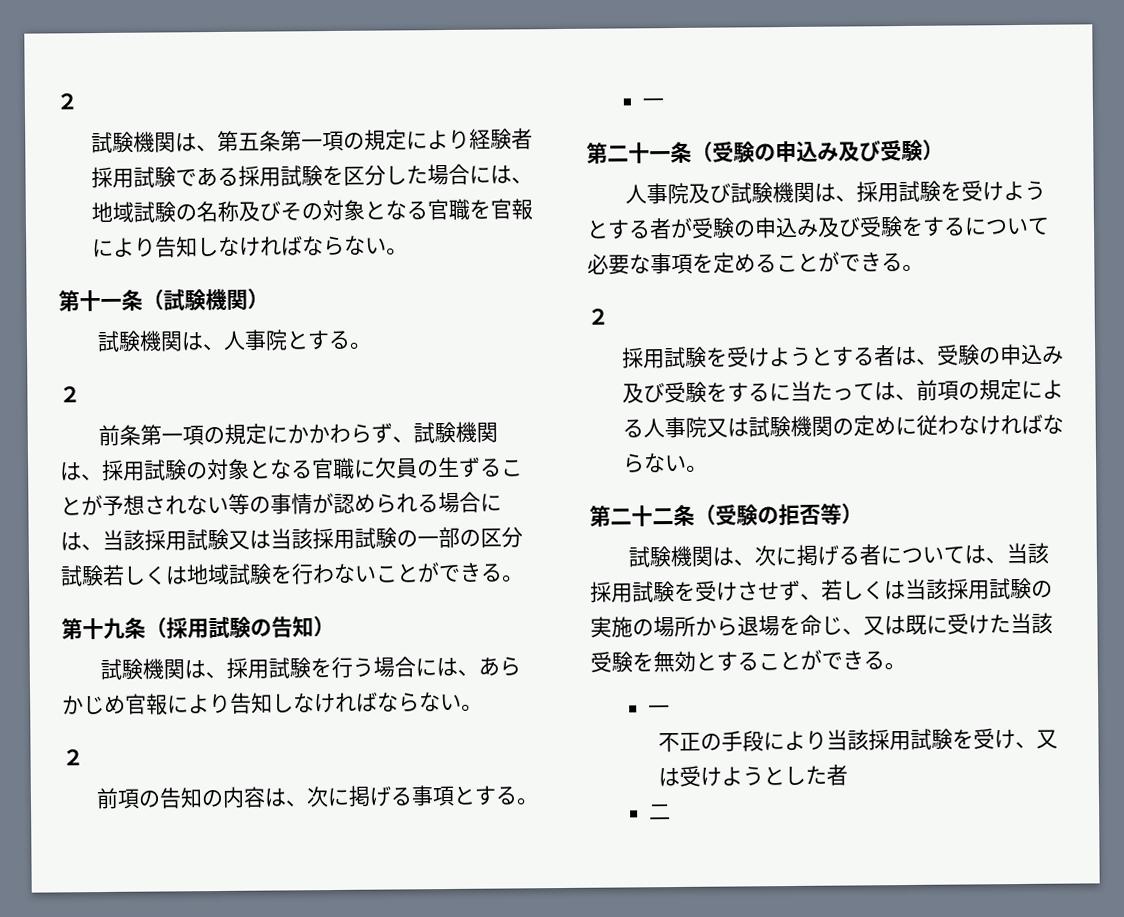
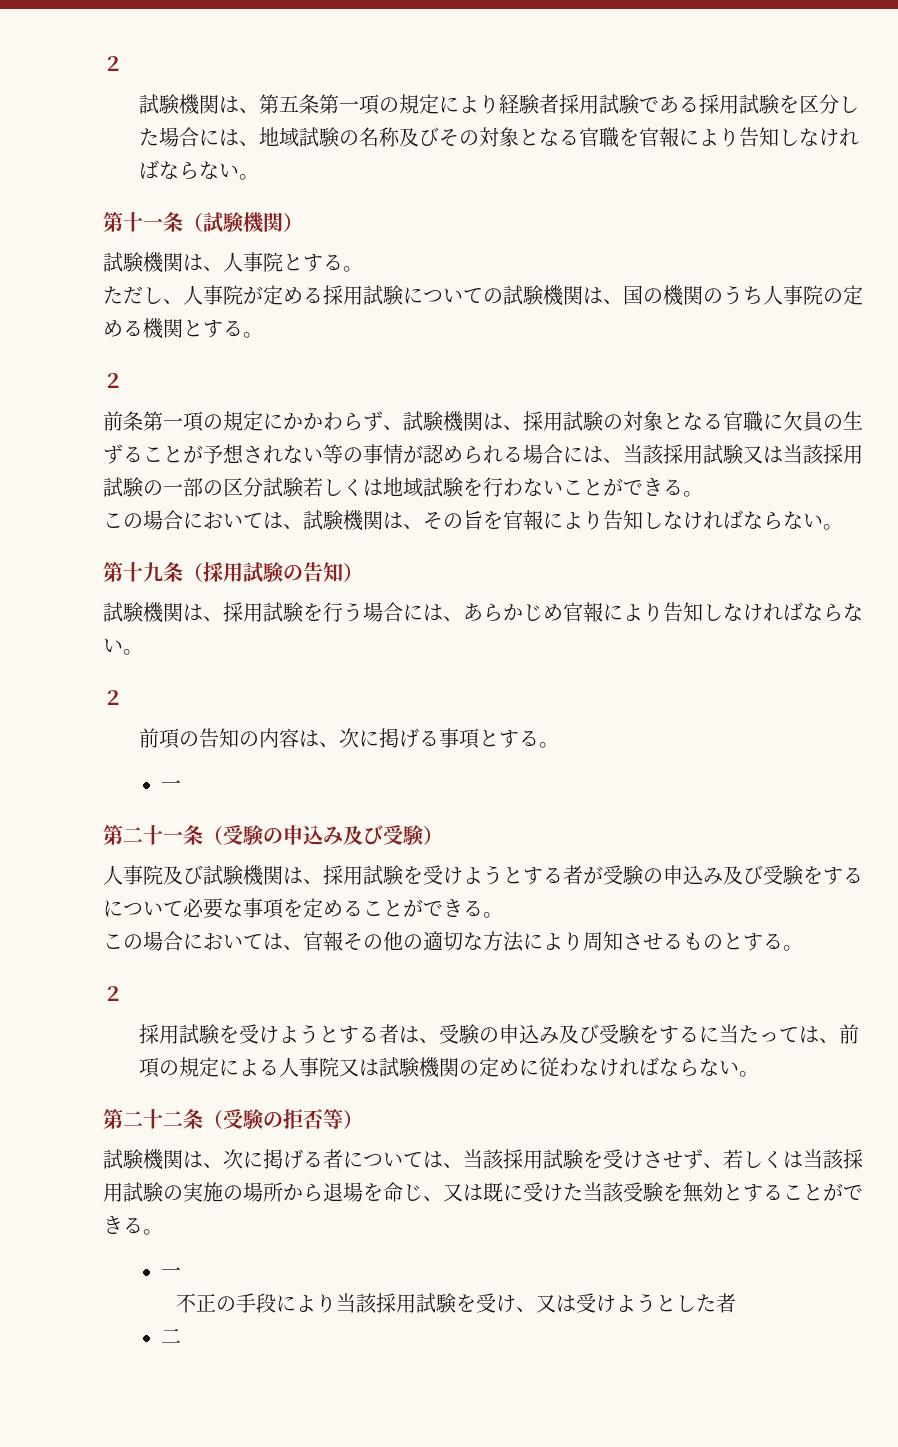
+ ただし、人事院が定める採用試験についての試験機関は、国の機関のうち人事院の定める機関とする。
+ この場合においては、試験機関は、その旨を官報により告知しなければならない。
+ この場合においては、官報その他の適切な方法により周知させるものとする。

